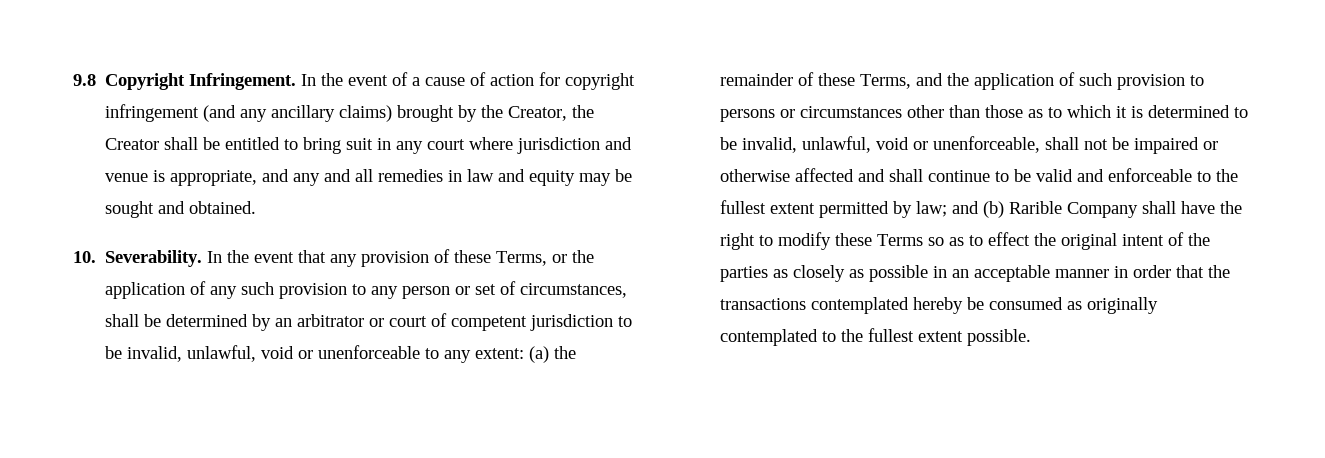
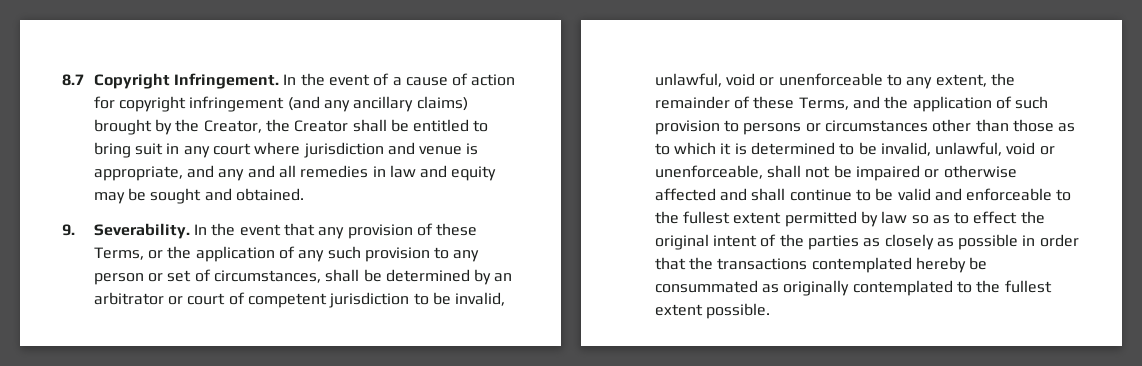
- 9.8 Copyright Infringement.
+ 8.7 Copyright Infringement.
- 10. Severability.
+ 9. Severability.
- In the event that any provision of these Terms, or the application of any such provision to any person or set of circumstances, shall be determined by an arbitrator or court of competent jurisdiction to be invalid, unlawful, void or unenforceable to any extent: (a) the remainder of these Terms, and the application of such provision to persons or circumstances other than those as to which it is determined to be invalid, unlawful, void or unenforceable, shall not be impaired or otherwise affected and shall continue to be valid and enforceable to the fullest extent permitted by law; and (b) Rarible Company shall have the right to modify these Terms so as to effect the original intent of the parties as closely as possible in an acceptable manner in order that the transactions contemplated hereby be consumed as originally contemplated to the fullest extent possible.
+ In the event that any provision of these Terms, or the application of any such provision to any person or set of circumstances, shall be determined by an arbitrator or court of competent jurisdiction to be invalid, unlawful, void or unenforceable to any extent, the remainder of these Terms, and the application of such provision to persons or circumstances other than those as to which it is determined to be invalid, unlawful, void or unenforceable, shall not be impaired or otherwise affected and shall continue to be valid and enforceable to the fullest extent permitted by law so as to effect the original intent of the parties as closely as possible in order that the transactions contemplated hereby be consummated as originally contemplated to the fullest extent possible.

